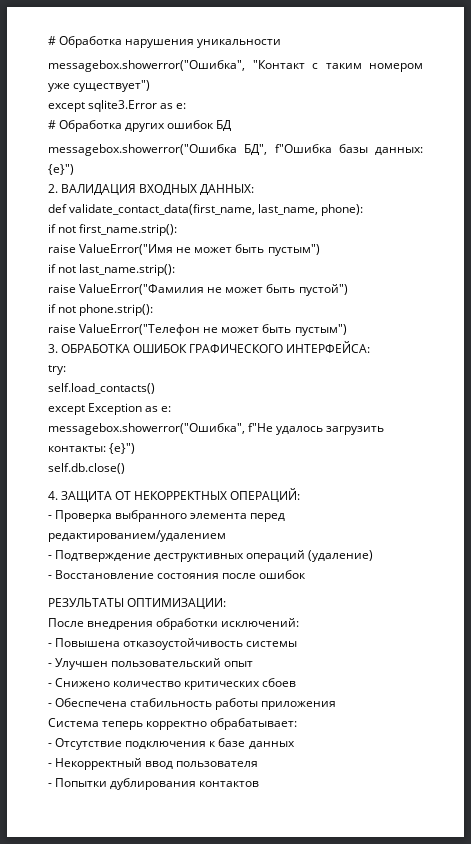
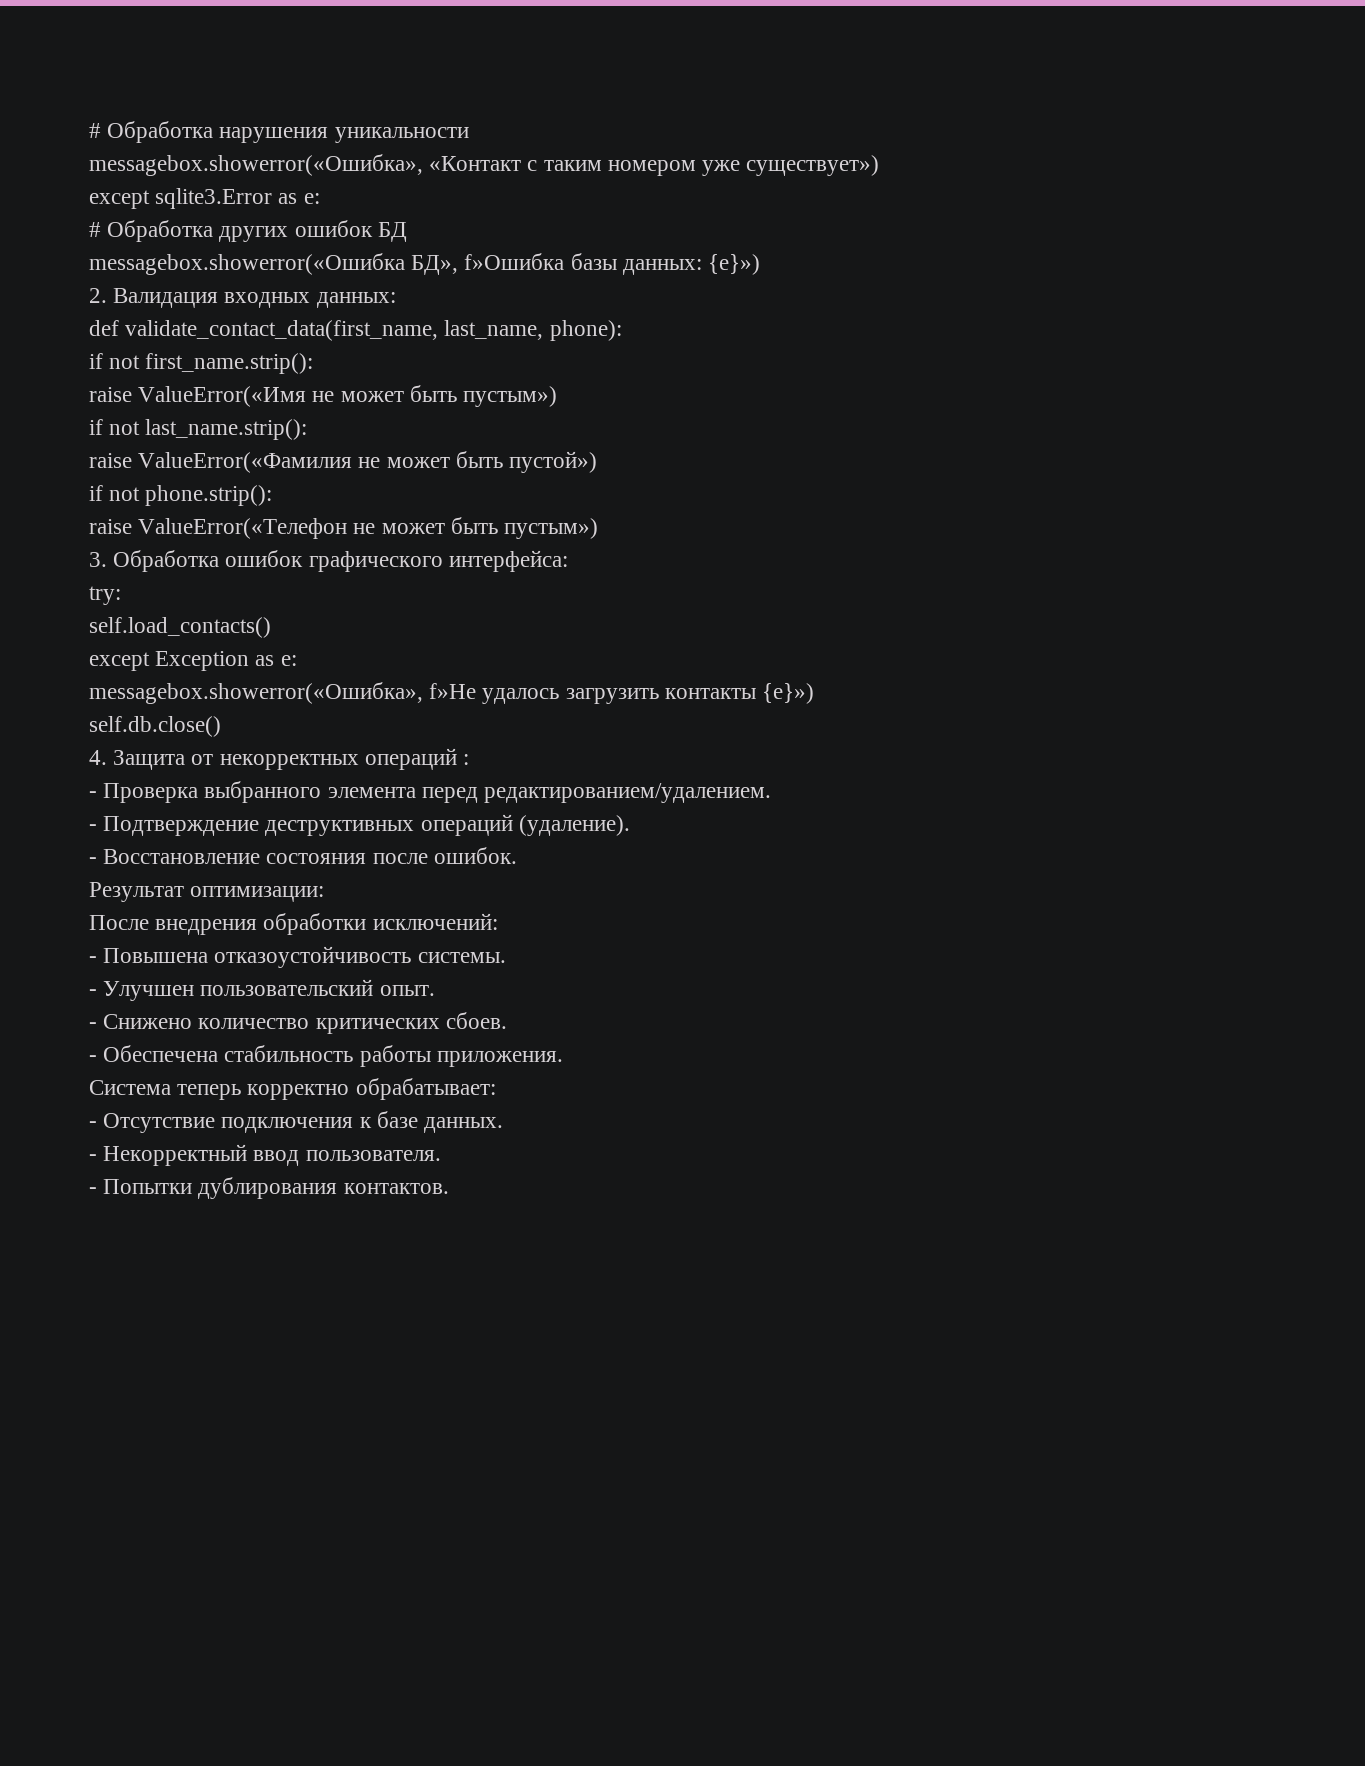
- messagebox.showerror("Ошибка", "Контакт с таким номером уже существует")
+ messagebox.showerror(«Ошибка», «Контакт с таким номером уже существует»)
- messagebox.showerror("Ошибка БД", f"Ошибка базы данных: {e}")
+ messagebox.showerror(«Ошибка БД», f»Ошибка базы данных: {e}»)
- 2. ВАЛИДАЦИЯ ВХОДНЫХ ДАННЫХ:
+ 2. Валидация входных данных:
- raise ValueError("Имя не может быть пустым")
+ raise ValueError(«Имя не может быть пустым»)
- raise ValueError("Фамилия не может быть пустой")
+ raise ValueError(«Фамилия не может быть пустой»)
- raise ValueError("Телефон не может быть пустым")
+ raise ValueError(«Телефон не может быть пустым»)
- 3. ОБРАБОТКА ОШИБОК ГРАФИЧЕСКОГО ИНТЕРФЕЙСА:
+ 3. Обработка ошибок графического интерфейса:
- messagebox.showerror("Ошибка", f"Не удалось загрузить контакты: {e}")
+ messagebox.showerror(«Ошибка», f»Не удалось загрузить контакты {e}»)
  self.db.close()
- 4. ЗАЩИТА ОТ НЕКОРРЕКТНЫХ ОПЕРАЦИЙ:
+ 4. Защита от некорректных операций :
- - Проверка выбранного элемента перед редактированием/удалением
+ - Проверка выбранного элемента перед редактированием/удалением.
- - Подтверждение деструктивных операций (удаление)
+ - Подтверждение деструктивных операций (удаление).
- - Восстановление состояния после ошибок
- РЕЗУЛЬТАТЫ ОПТИМИЗАЦИИ:
+ - Восстановление состояния после ошибок.
+ Результат оптимизации:
- - Повышена отказоустойчивость системы
+ - Повышена отказоустойчивость системы.
- - Улучшен пользовательский опыт
+ - Улучшен пользовательский опыт.
- - Снижено количество критических сбоев
+ - Снижено количество критических сбоев.
- - Обеспечена стабильность работы приложения
+ - Обеспечена стабильность работы приложения.
- - Отсутствие подключения к базе данных
+ - Отсутствие подключения к базе данных.
- - Некорректный ввод пользователя
+ - Некорректный ввод пользователя.
- - Попытки дублирования контактов
+ - Попытки дублирования контактов.

